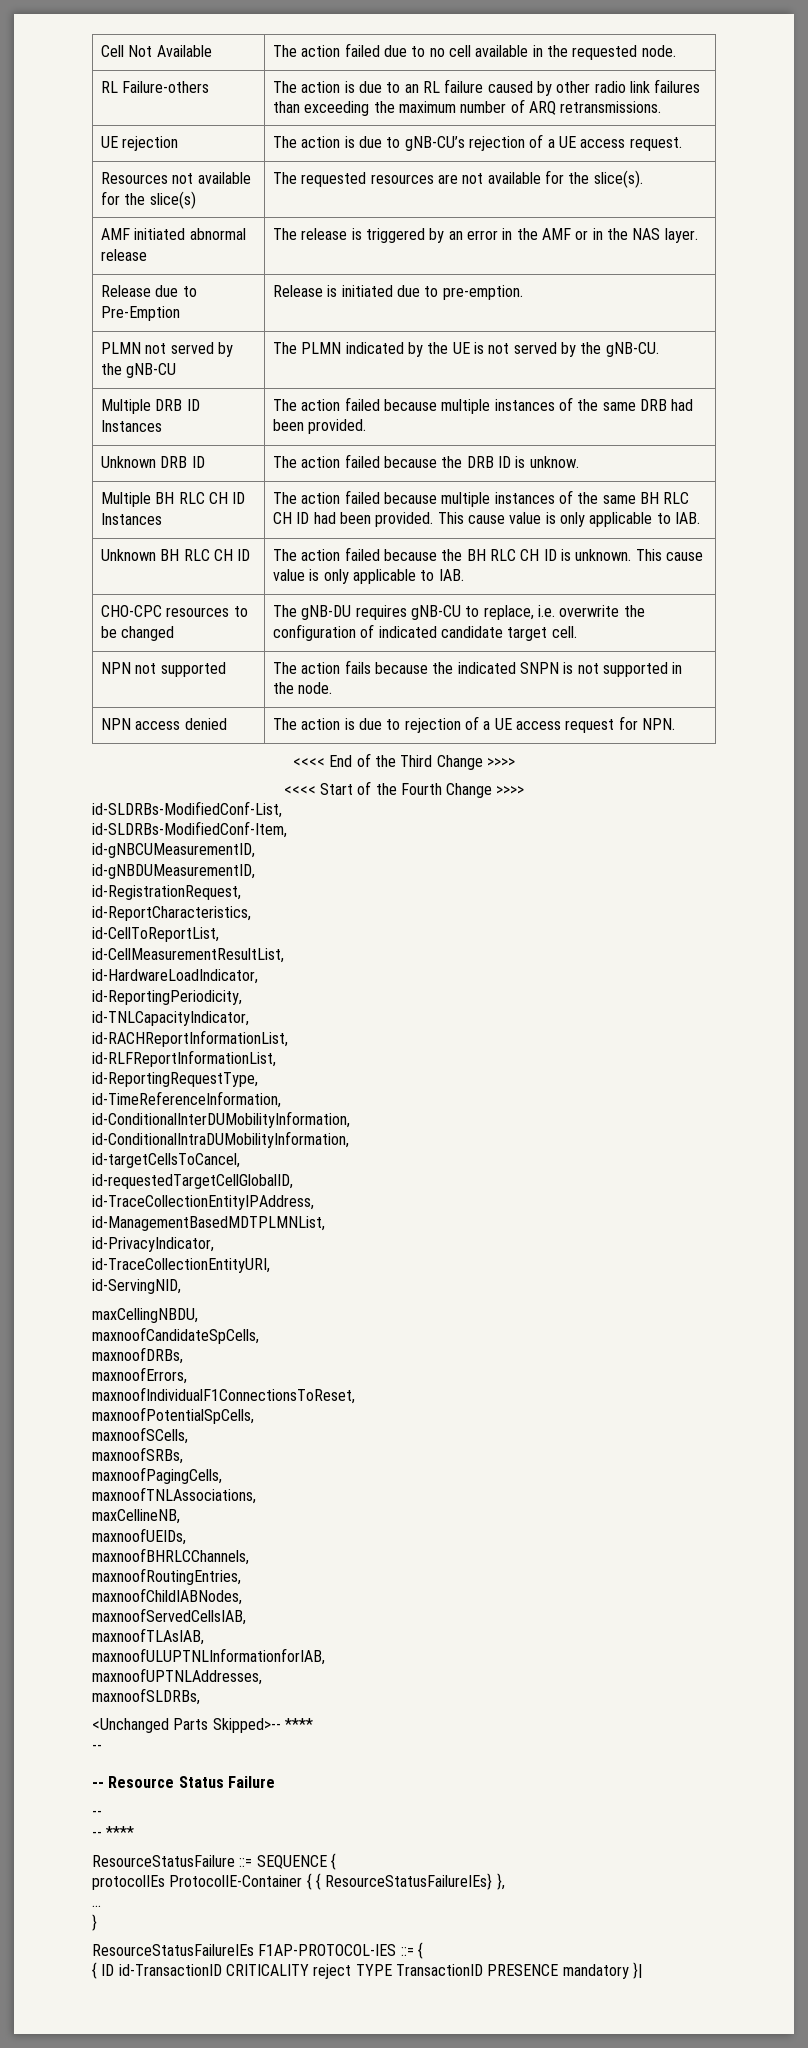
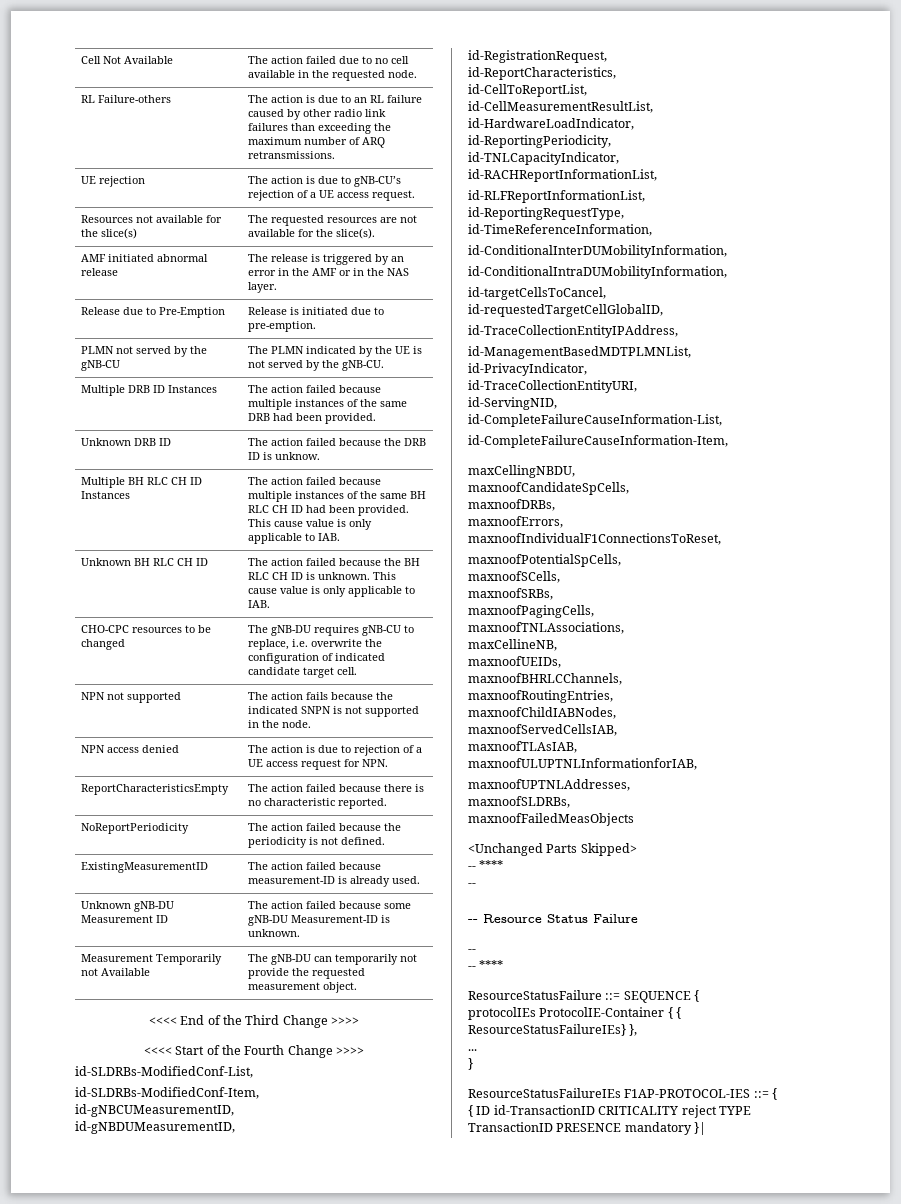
+ ReportCharacteristicsEmpty | The action failed because there is no characteristic reported.
+ NoReportPeriodicity | The action failed because the periodicity is not defined.
+ ExistingMeasurementID | The action failed because measurement-ID is already used.
+ Unknown gNB-DU Measurement ID | The action failed because some gNB-DU Measurement-ID is unknown.
+ Measurement Temporarily not Available | The gNB-DU can temporarily not provide the requested measurement object.
+ id-CompleteFailureCauseInformation-List,
+ id-CompleteFailureCauseInformation-Item,
+ maxnoofFailedMeasObjects
- <Unchanged Parts Skipped>-- ****
+ <Unchanged Parts Skipped>
+ -- ****

